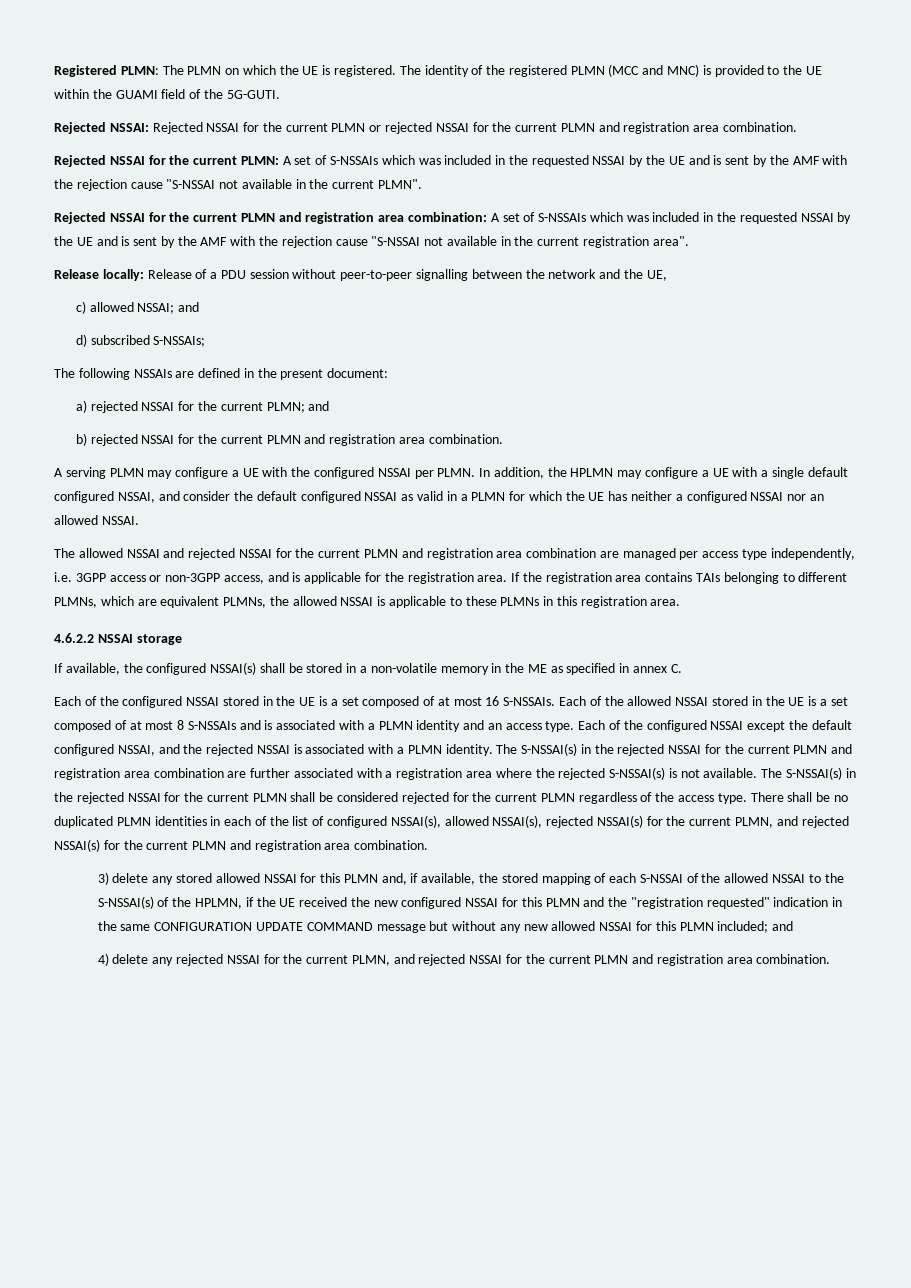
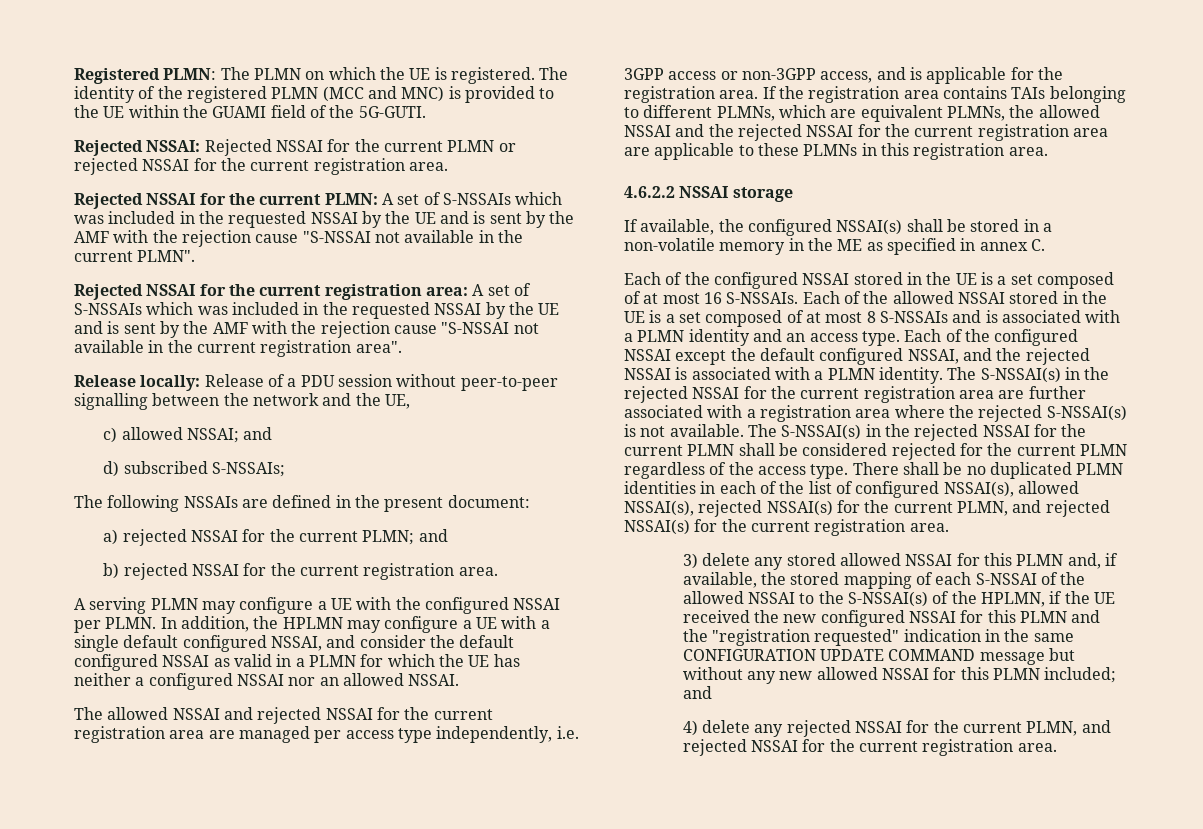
- Rejected NSSAI: Rejected NSSAI for the current PLMN or rejected NSSAI for the current PLMN and registration area combination.
+ Rejected NSSAI: Rejected NSSAI for the current PLMN or rejected NSSAI for the current registration area.
- Rejected NSSAI for the current PLMN and registration area combination: A set of S-NSSAIs which was included in the requested NSSAI by the UE and is sent by the AMF with the rejection cause "S-NSSAI not available in the current registration area".
+ Rejected NSSAI for the current registration area: A set of S-NSSAIs which was included in the requested NSSAI by the UE and is sent by the AMF with the rejection cause "S-NSSAI not available in the current registration area".
- b) rejected NSSAI for the current PLMN and registration area combination.
+ b) rejected NSSAI for the current registration area.
- The allowed NSSAI and rejected NSSAI for the current PLMN and registration area combination are managed per access type independently, i.e. 3GPP access or non-3GPP access, and is applicable for the registration area.
+ The allowed NSSAI and rejected NSSAI for the current registration area are managed per access type independently, i.e. 3GPP access or non-3GPP access, and is applicable for the registration area.
- If the registration area contains TAIs belonging to different PLMNs, which are equivalent PLMNs, the allowed NSSAI is applicable to these PLMNs in this registration area.
+ If the registration area contains TAIs belonging to different PLMNs, which are equivalent PLMNs, the allowed NSSAI and the rejected NSSAI for the current registration area are applicable to these PLMNs in this registration area.
- The S-NSSAI(s) in the rejected NSSAI for the current PLMN and registration area combination are further associated with a registration area where the rejected S-NSSAI(s) is not available.
+ The S-NSSAI(s) in the rejected NSSAI for the current registration area are further associated with a registration area where the rejected S-NSSAI(s) is not available.
- There shall be no duplicated PLMN identities in each of the list of configured NSSAI(s), allowed NSSAI(s), rejected NSSAI(s) for the current PLMN, and rejected NSSAI(s) for the current PLMN and registration area combination.
+ There shall be no duplicated PLMN identities in each of the list of configured NSSAI(s), allowed NSSAI(s), rejected NSSAI(s) for the current PLMN, and rejected NSSAI(s) for the current registration area.
- 4) delete any rejected NSSAI for the current PLMN, and rejected NSSAI for the current PLMN and registration area combination.
+ 4) delete any rejected NSSAI for the current PLMN, and rejected NSSAI for the current registration area.

